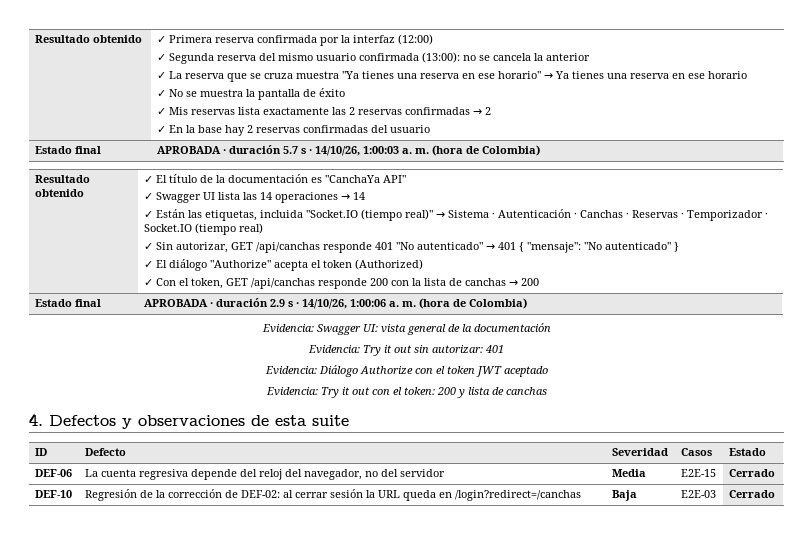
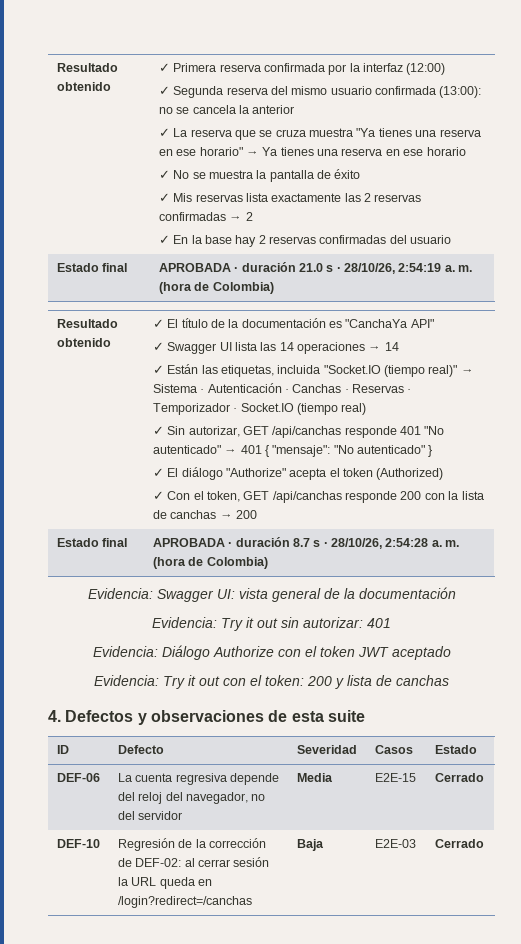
- Estado final | APROBADA · duración 5.7 s · 14/10/26, 1:00:03 a. m. (hora de Colombia)
+ Estado final | APROBADA · duración 21.0 s · 28/10/26, 2:54:19 a. m. (hora de Colombia)
- Estado final | APROBADA · duración 2.9 s · 14/10/26, 1:00:06 a. m. (hora de Colombia)
+ Estado final | APROBADA · duración 8.7 s · 28/10/26, 2:54:28 a. m. (hora de Colombia)

